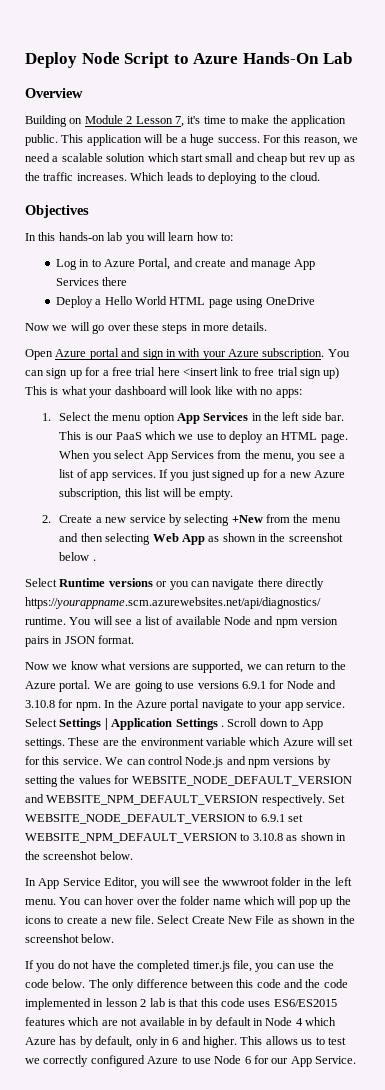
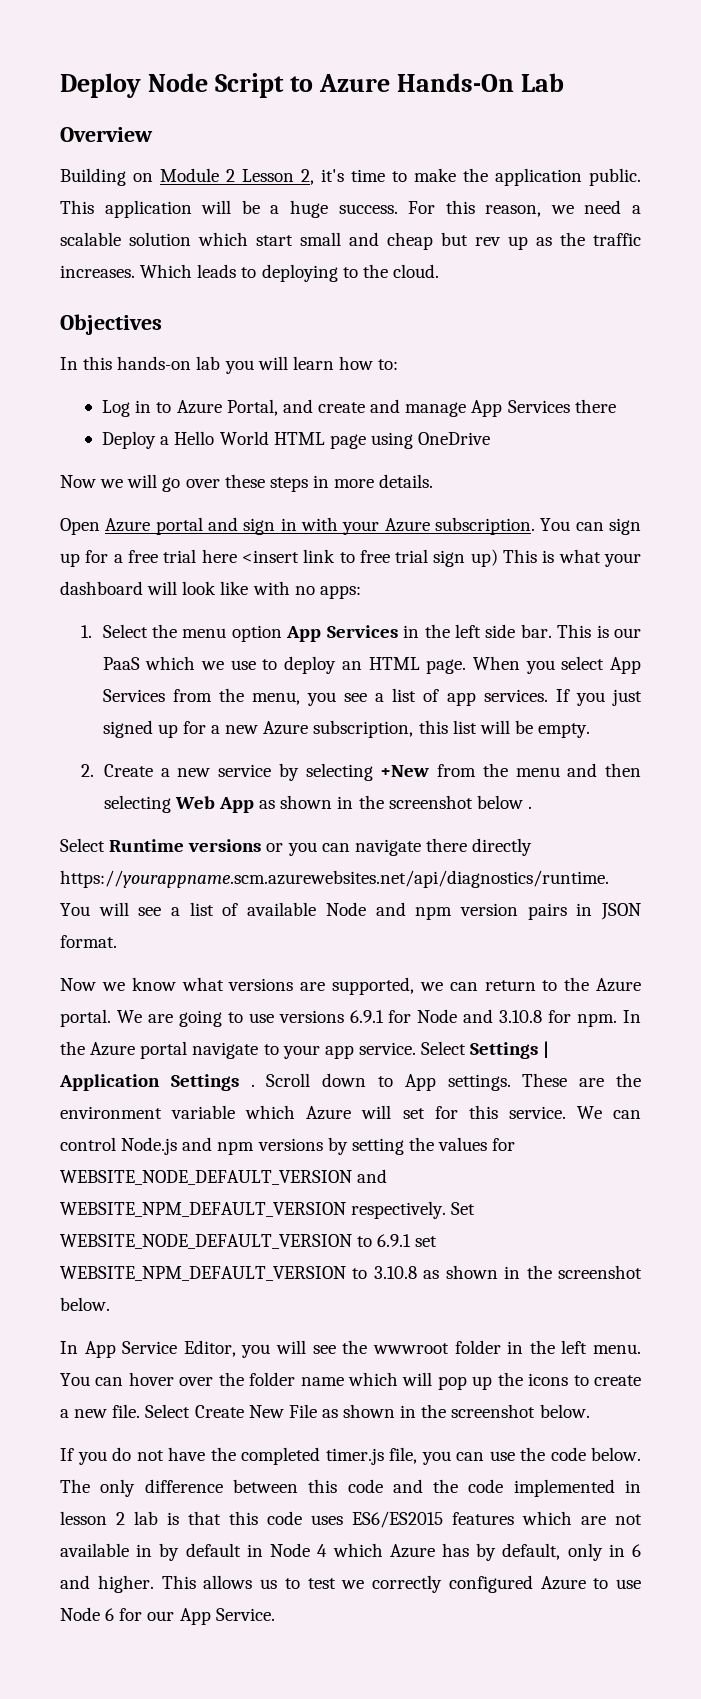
- Building on Module 2 Lesson 7, it's time to make the application public.
+ Building on Module 2 Lesson 2, it's time to make the application public.

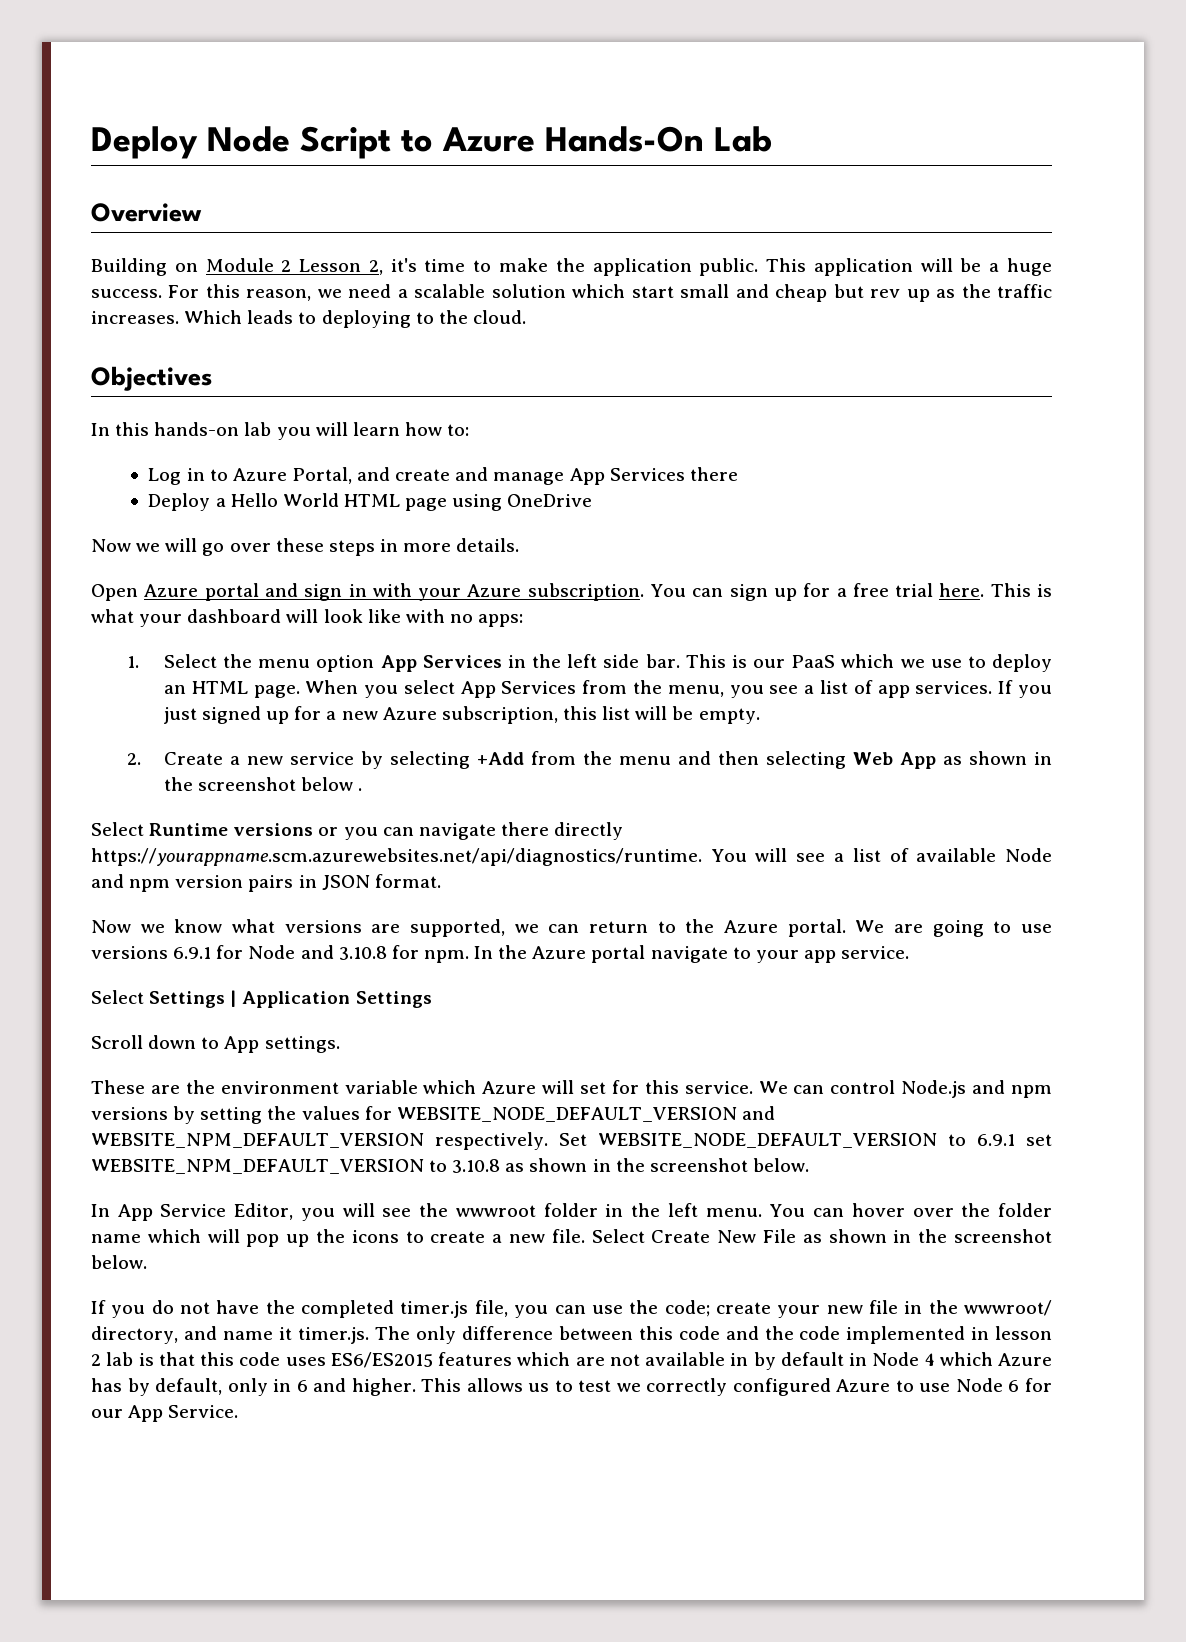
- You can sign up for a free trial here <insert link to free trial sign up) This is what your dashboard will look like with no apps:
+ You can sign up for a free trial here. This is what your dashboard will look like with no apps:
- 2. Create a new service by selecting +New from the menu and then selecting Web App as shown in the screenshot below .
+ 2. Create a new service by selecting +Add from the menu and then selecting Web App as shown in the screenshot below .
- In the Azure portal navigate to your app service. Select Settings | Application Settings . Scroll down to App settings. These are the environment variable which Azure will set for this service.
+ In the Azure portal navigate to your app service.
+ Select Settings | Application Settings
+ Scroll down to App settings.
+ These are the environment variable which Azure will set for this service.
- If you do not have the completed timer.js file, you can use the code below. The only difference between this code and the code implemented in lesson 2 lab is that this code uses ES6/ES2015 features which are not available in by default in Node 4 which Azure has by default, only in 6 and higher.
+ If you do not have the completed timer.js file, you can use the code; create your new file in the wwwroot/ directory, and name it timer.js. The only difference between this code and the code implemented in lesson 2 lab is that this code uses ES6/ES2015 features which are not available in by default in Node 4 which Azure has by default, only in 6 and higher.

